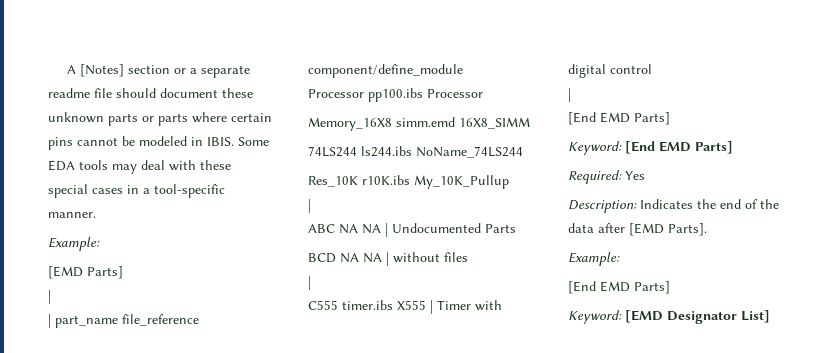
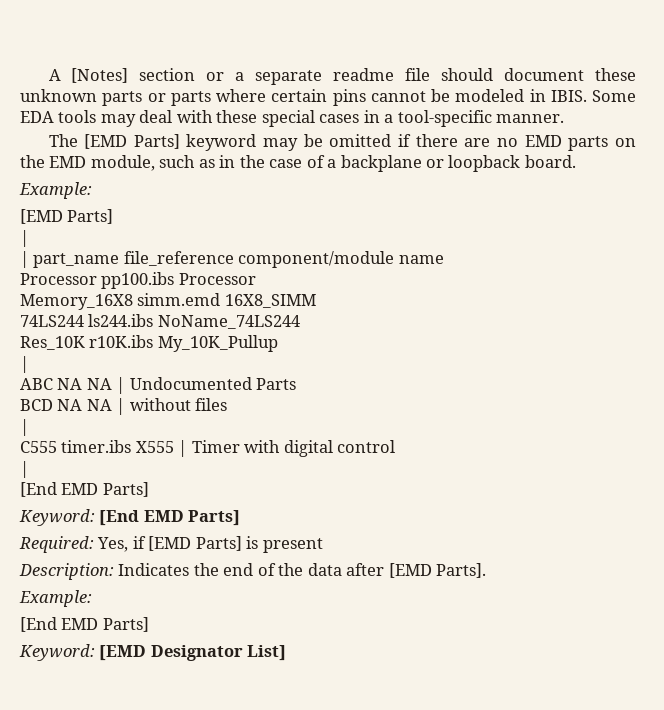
+ The [EMD Parts] keyword may be omitted if there are no EMD parts on the EMD module, such as in the case of a backplane or loopback board.
- | part_name file_reference component/define_module
+ | part_name file_reference component/module name
- Required: Yes
+ Required: Yes, if [EMD Parts] is present

